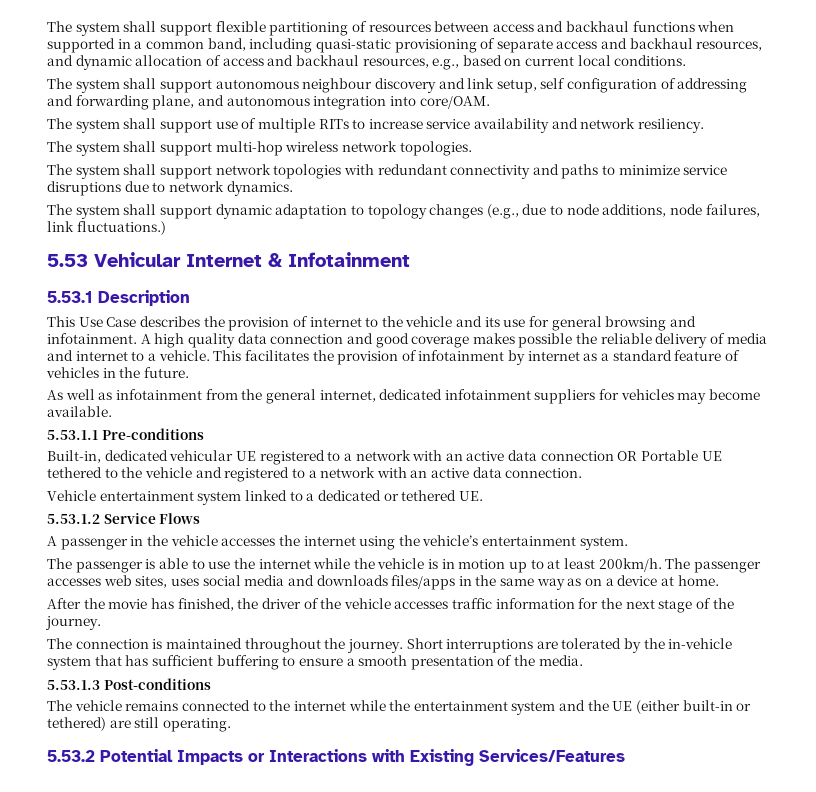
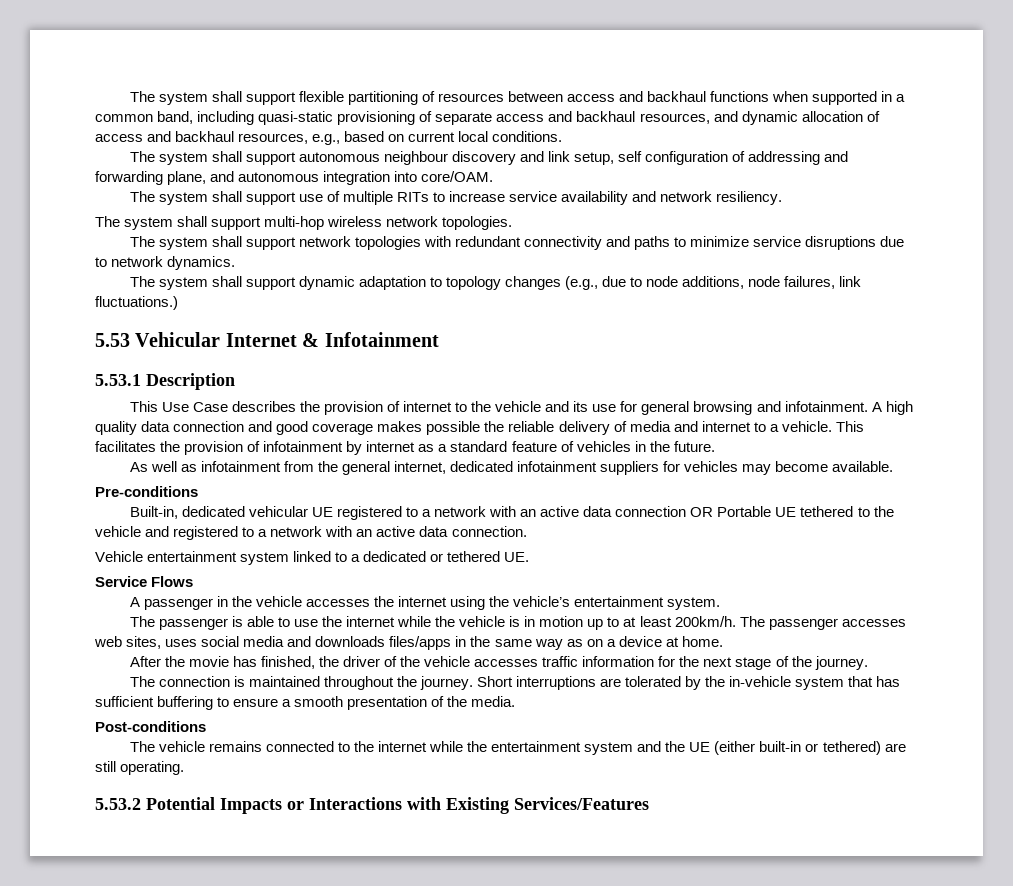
- 5.53.1.1 Pre-conditions
+ Pre-conditions
- 5.53.1.2 Service Flows
+ Service Flows
- 5.53.1.3 Post-conditions
+ Post-conditions

